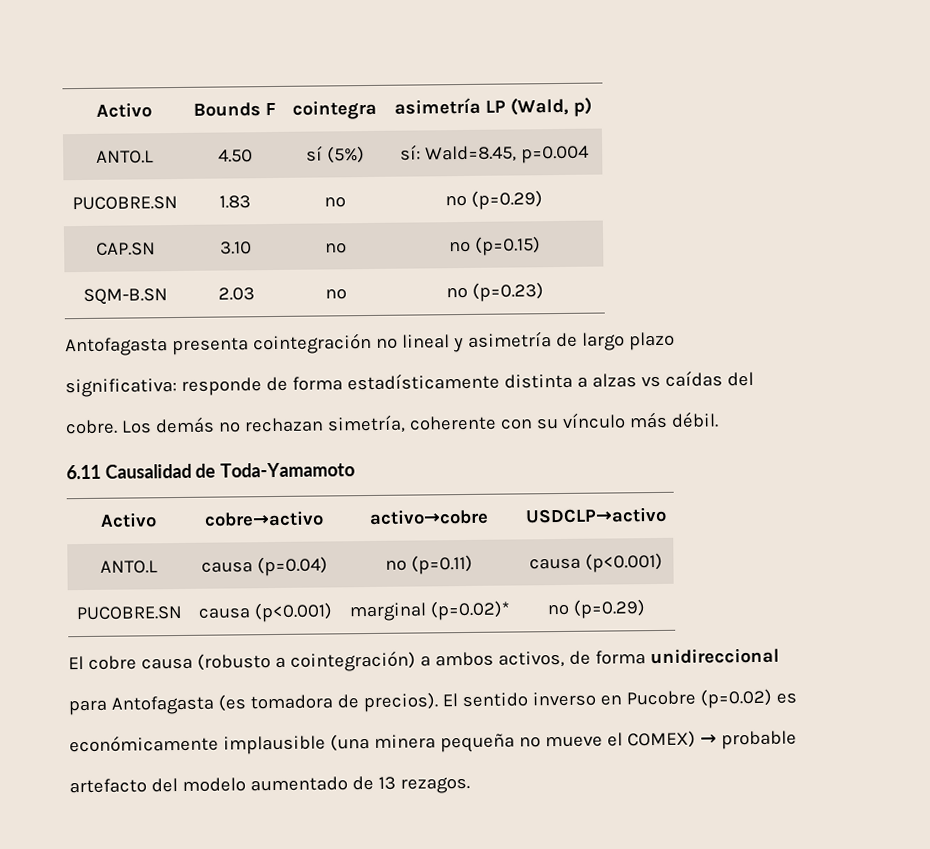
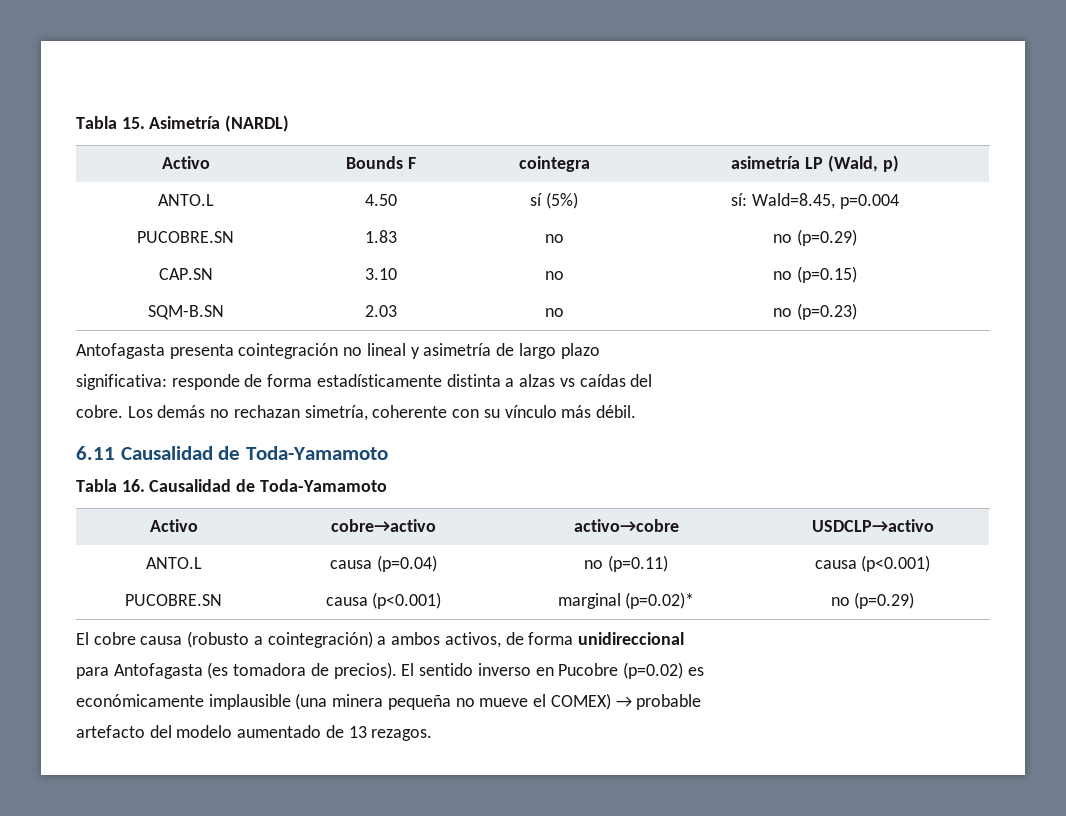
+ Tabla 15. Asimetría (NARDL)
+ Tabla 16. Causalidad de Toda-Yamamoto

